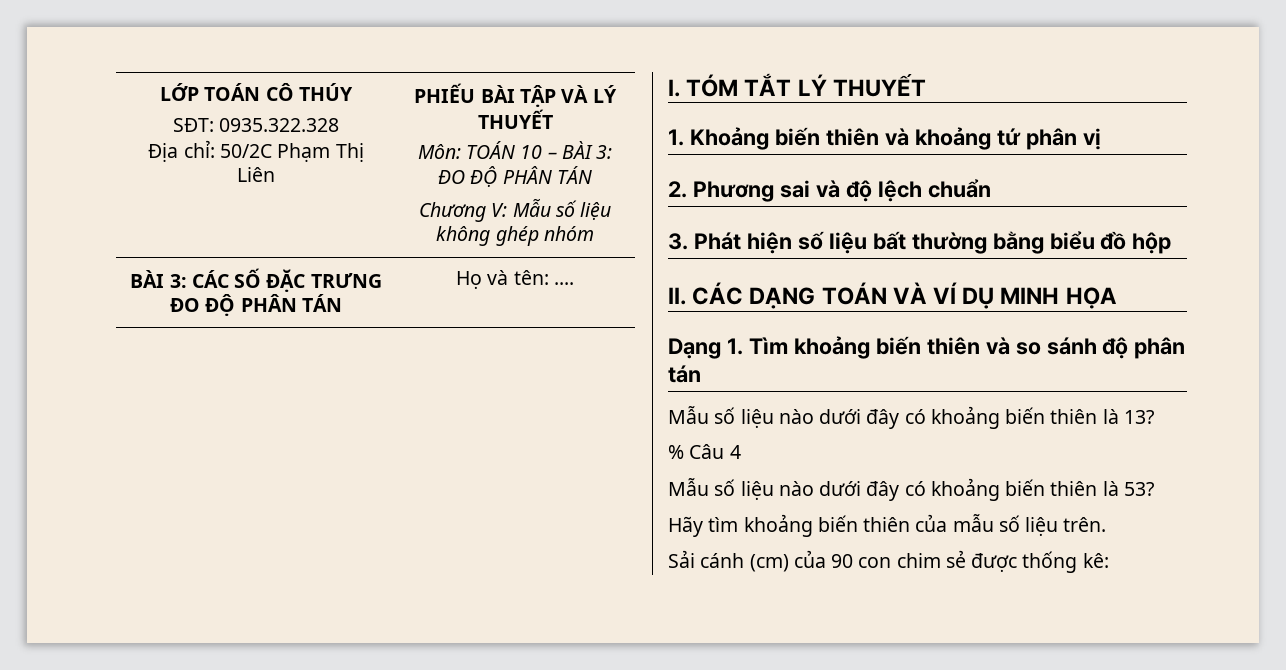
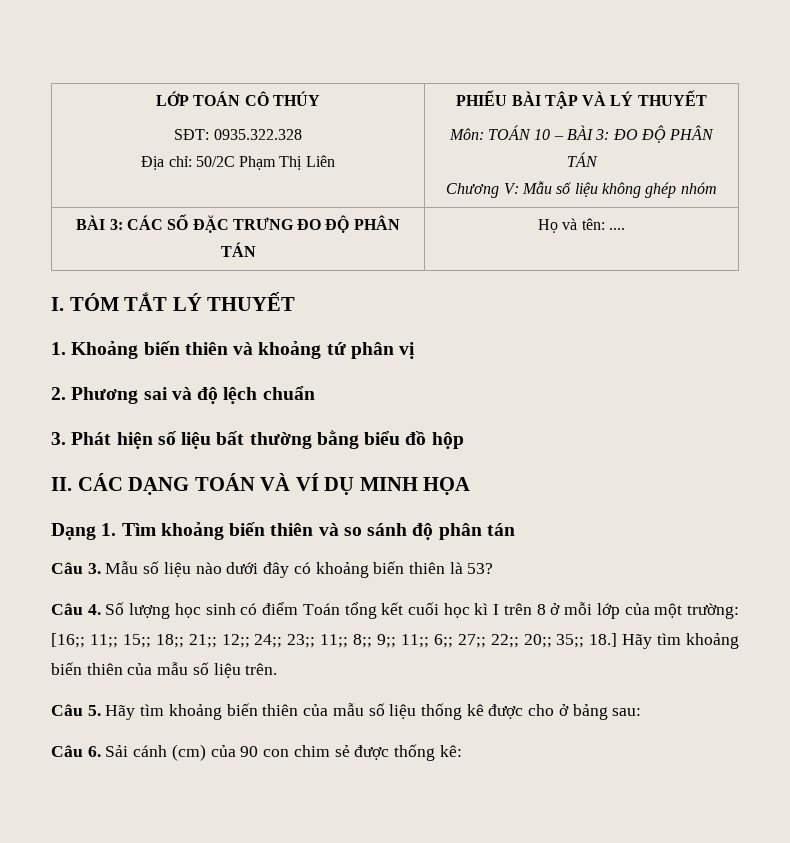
- Mẫu số liệu nào dưới đây có khoảng biến thiên là 13?
- % Câu 4
- Mẫu số liệu nào dưới đây có khoảng biến thiên là 53?
+ Câu 3. Mẫu số liệu nào dưới đây có khoảng biến thiên là 53?
- Hãy tìm khoảng biến thiên của mẫu số liệu trên.
+ Câu 4. Số lượng học sinh có điểm Toán tổng kết cuối học kì I trên 8 ở mỗi lớp của một trường: [16;; 11;; 15;; 18;; 21;; 12;; 24;; 23;; 11;; 8;; 9;; 11;; 6;; 27;; 22;; 20;; 35;; 18.] Hãy tìm khoảng biến thiên của mẫu số liệu trên.
- Sải cánh (cm) của 90 con chim sẻ được thống kê:
+ Câu 5. Hãy tìm khoảng biến thiên của mẫu số liệu thống kê được cho ở bảng sau:
+ Câu 6. Sải cánh (cm) của 90 con chim sẻ được thống kê:

